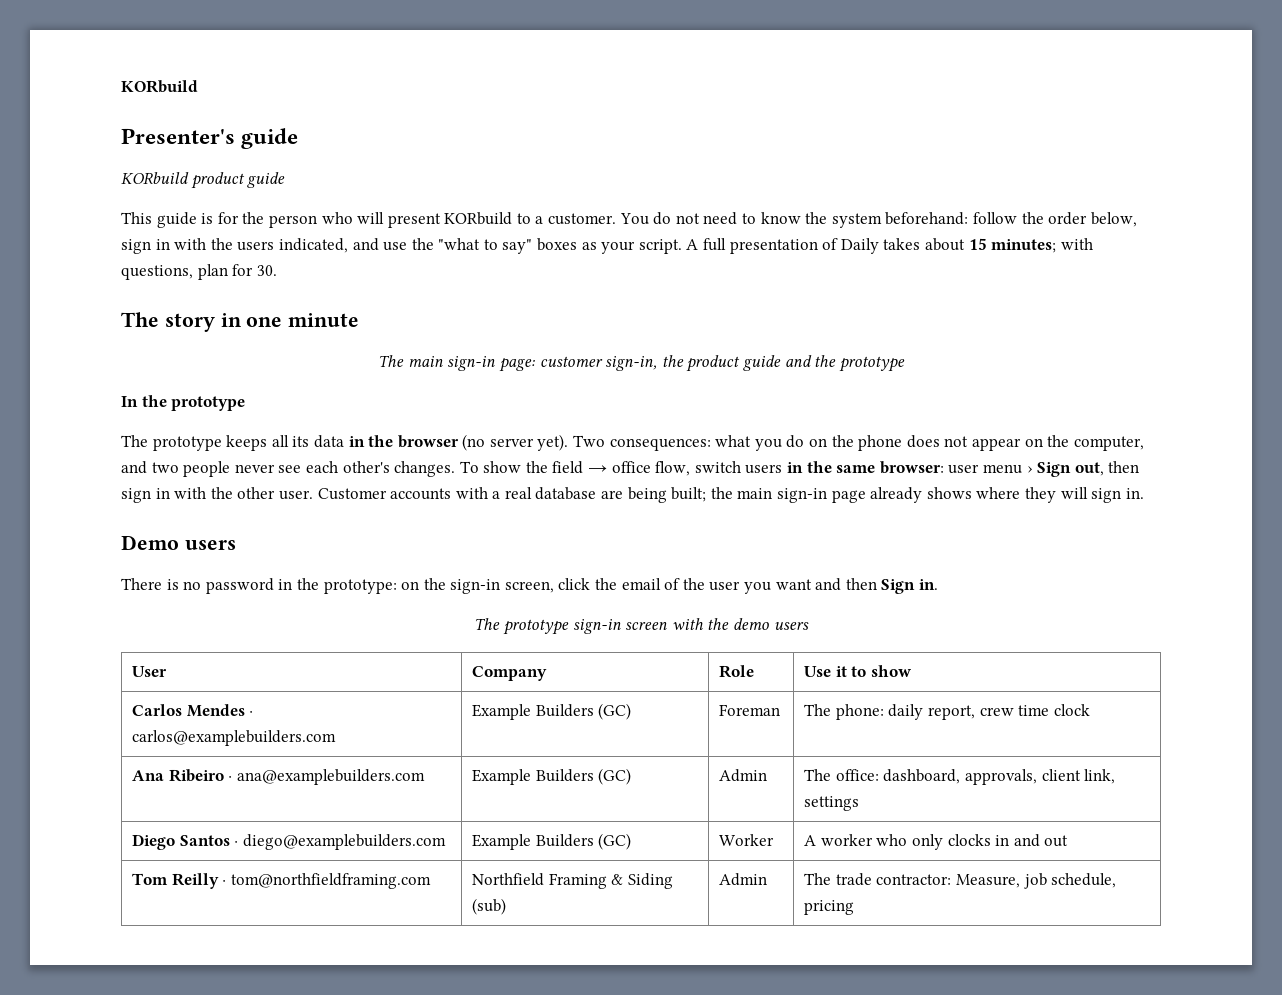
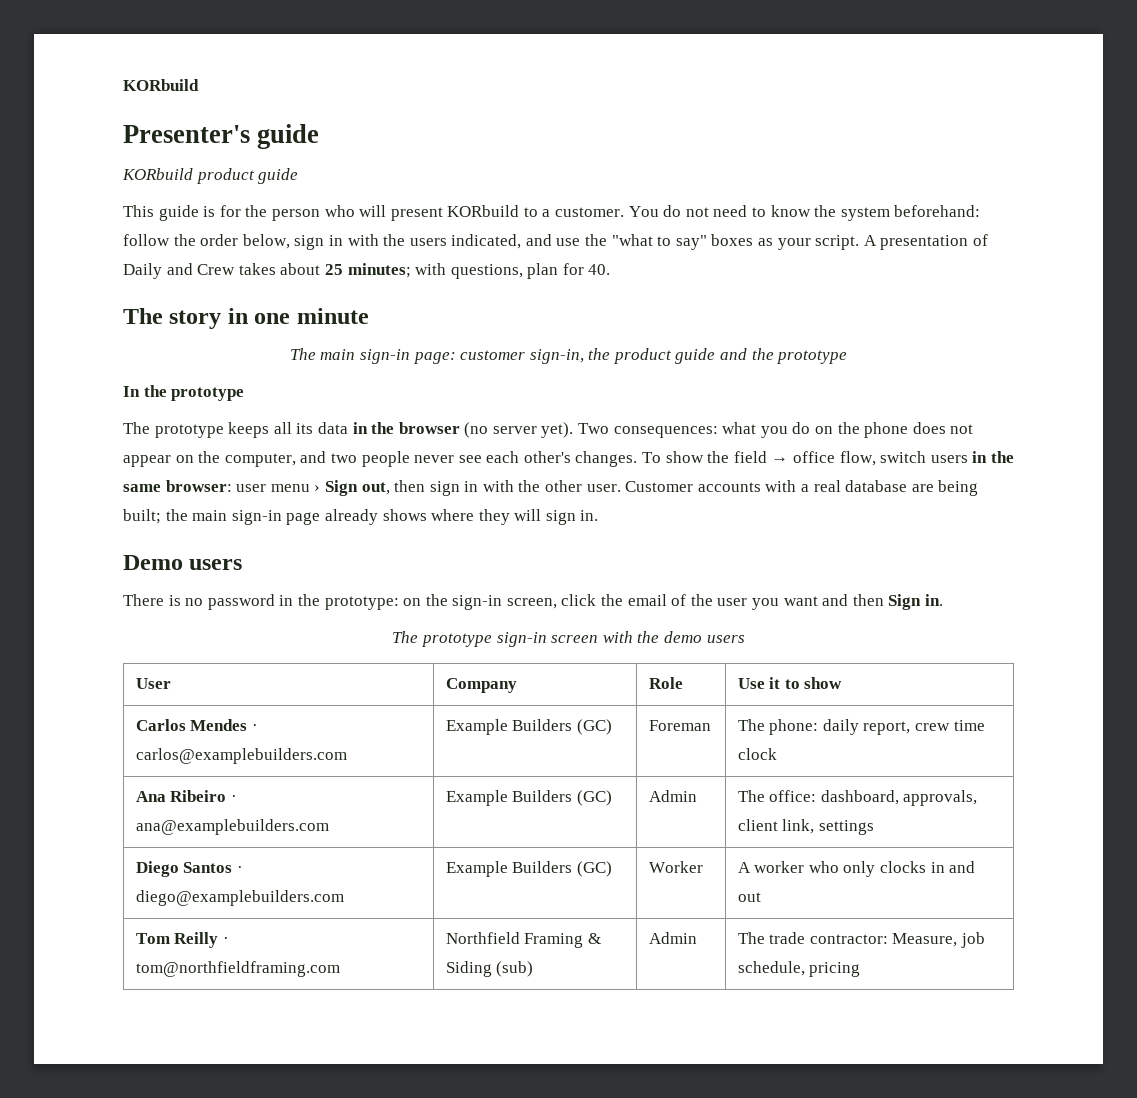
- A full presentation of Daily takes about 15 minutes; with questions, plan for 30.
+ A presentation of Daily and Crew takes about 25 minutes; with questions, plan for 40.

